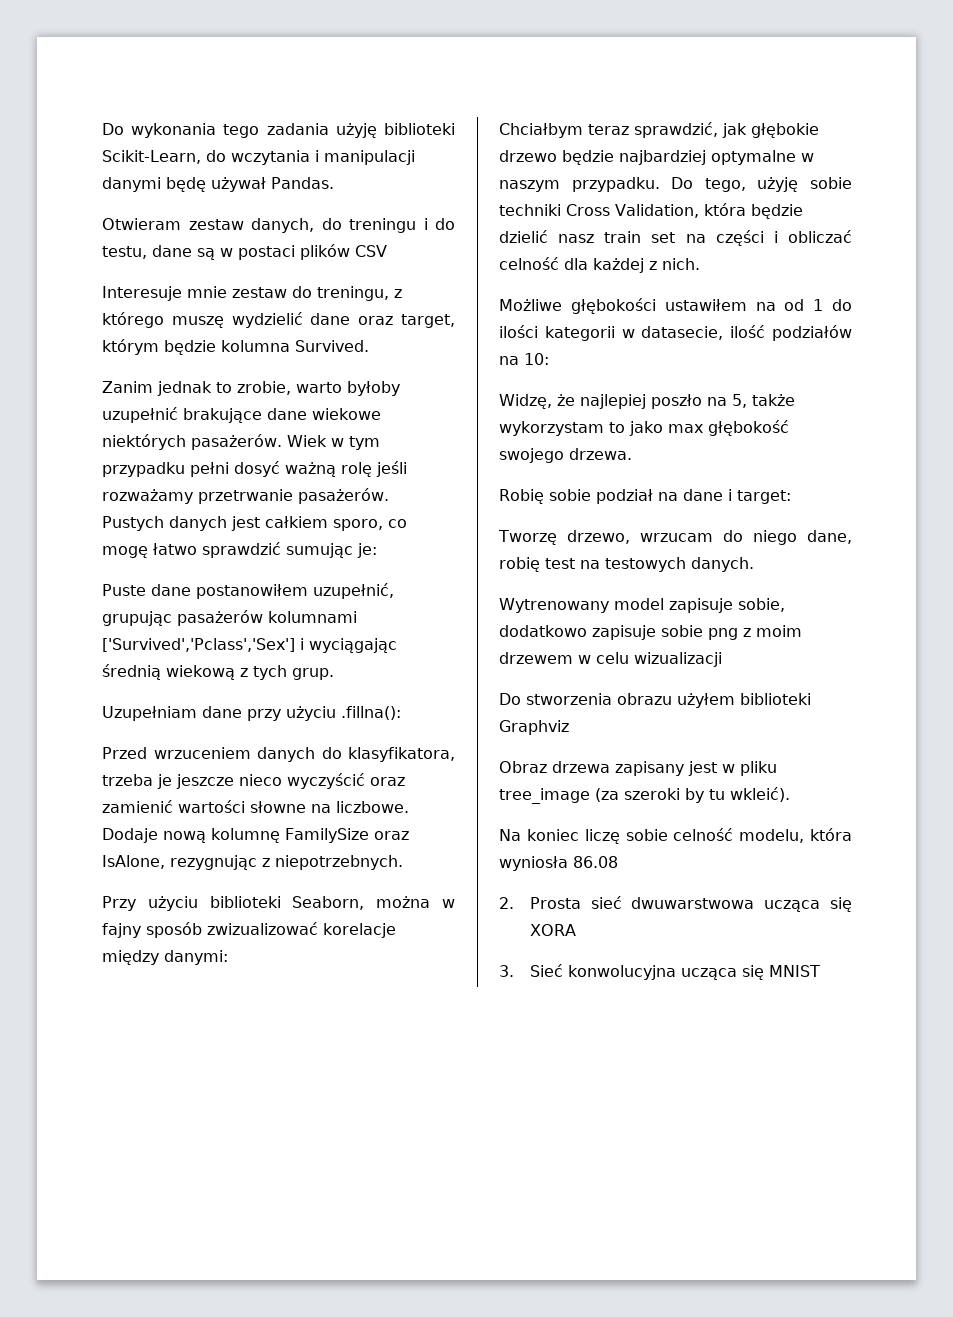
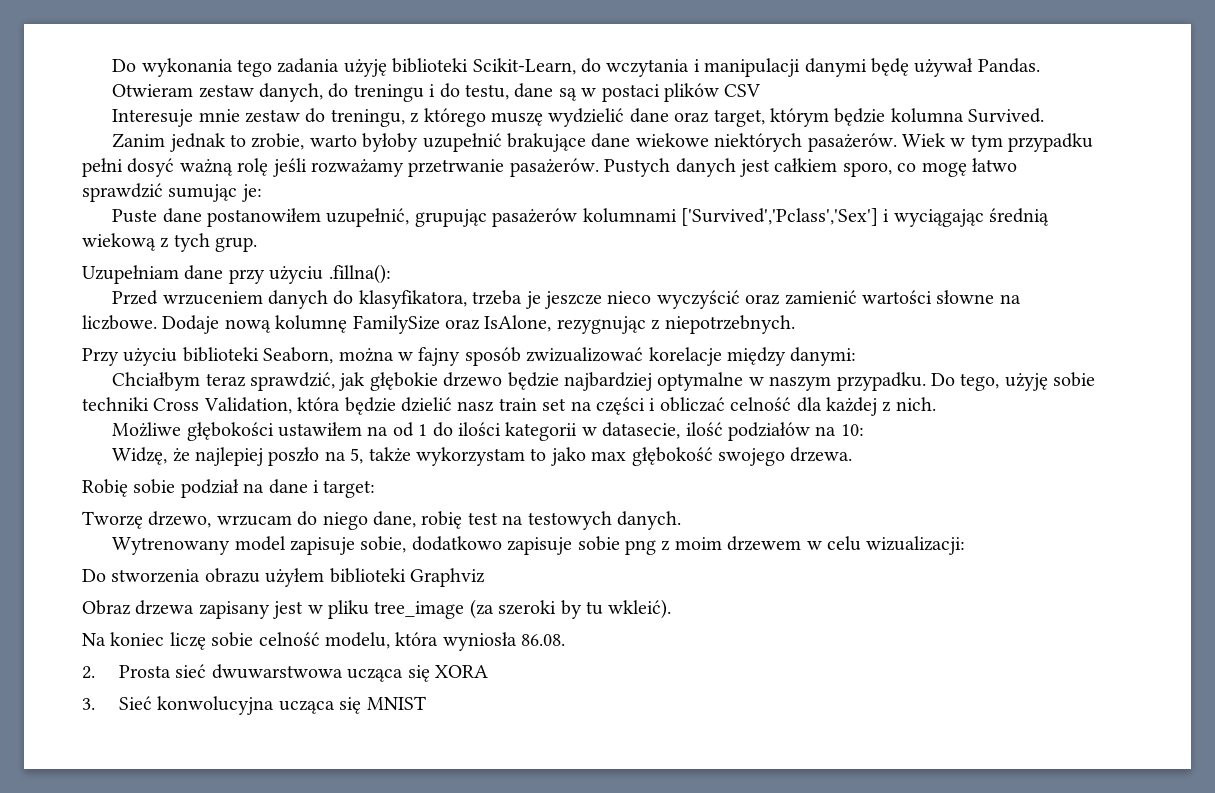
- Wytrenowany model zapisuje sobie, dodatkowo zapisuje sobie png z moim drzewem w celu wizualizacji
+ Wytrenowany model zapisuje sobie, dodatkowo zapisuje sobie png z moim drzewem w celu wizualizacji:
- Na koniec liczę sobie celność modelu, która wyniosła 86.08
+ Na koniec liczę sobie celność modelu, która wyniosła 86.08.

